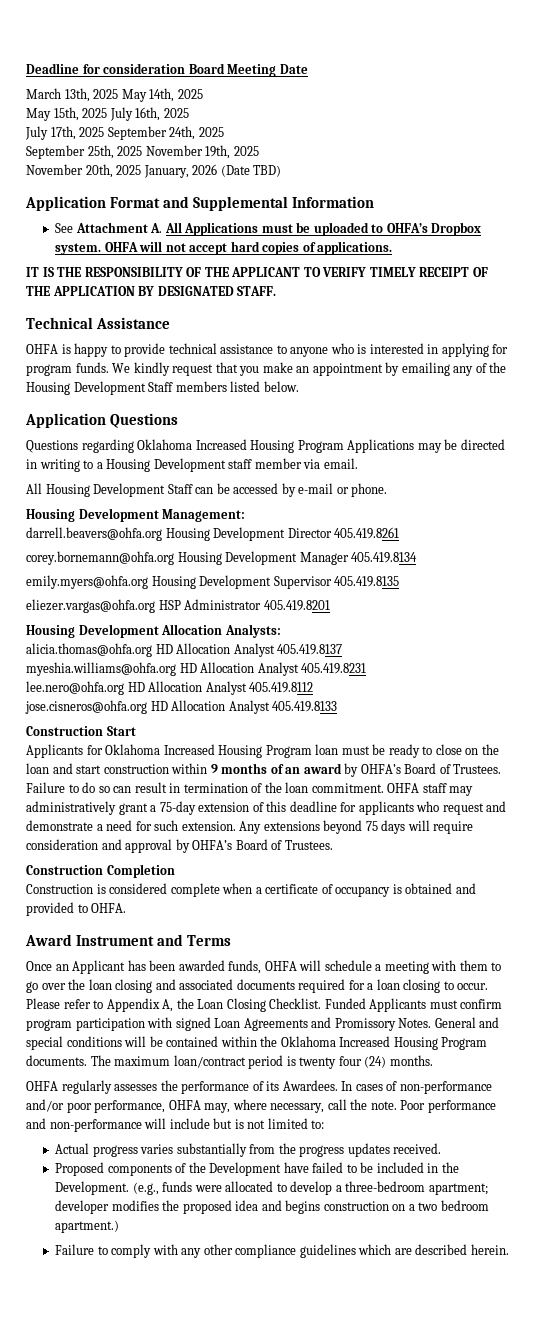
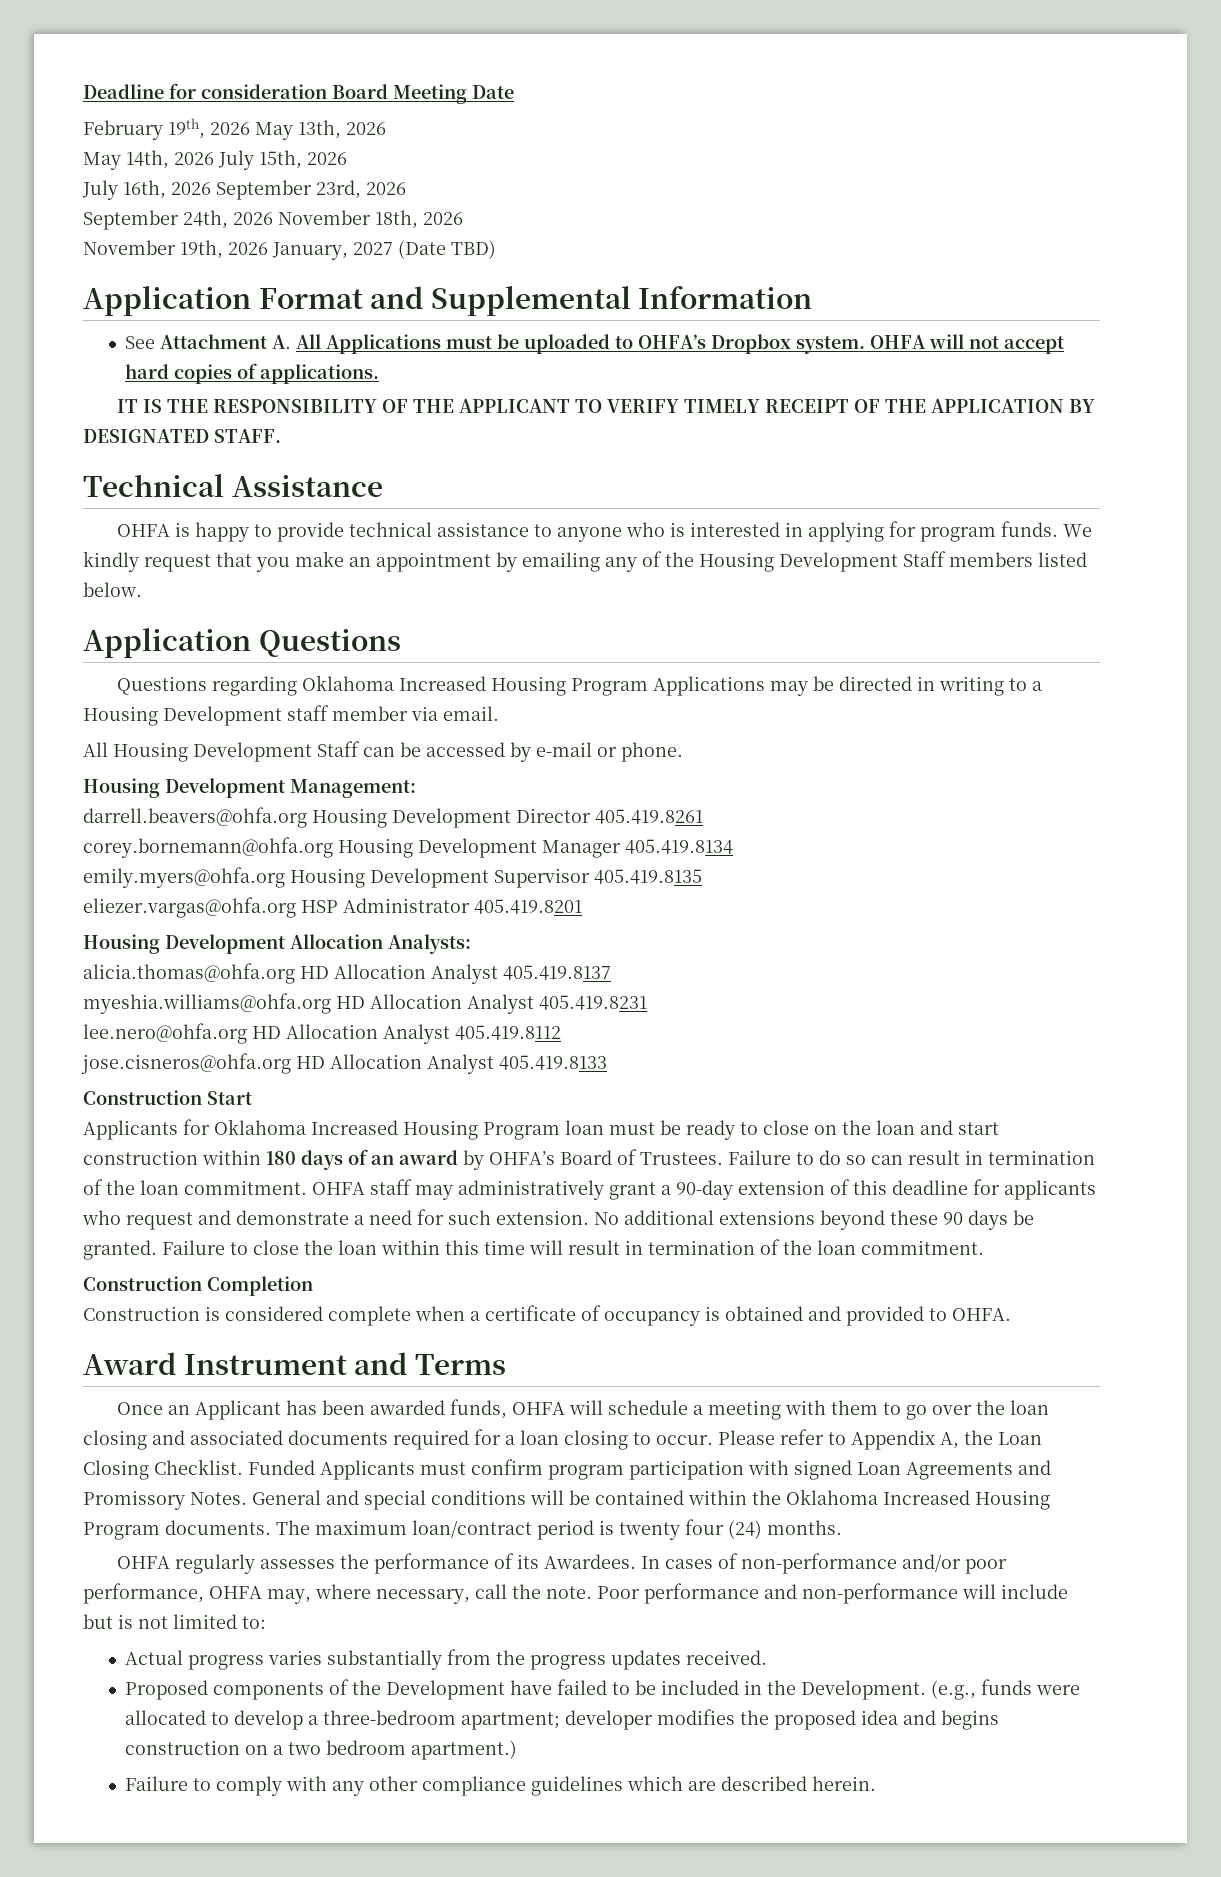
- March 13th, 2025 May 14th, 2025
- May 15th, 2025 July 16th, 2025
- July 17th, 2025 September 24th, 2025
- September 25th, 2025 November 19th, 2025
- November 20th, 2025 January, 2026 (Date TBD)
+ February 19th, 2026 May 13th, 2026
+ May 14th, 2026 July 15th, 2026
+ July 16th, 2026 September 23rd, 2026
+ September 24th, 2026 November 18th, 2026
+ November 19th, 2026 January, 2027 (Date TBD)
- Applicants for Oklahoma Increased Housing Program loan must be ready to close on the loan and start construction within 9 months of an award by OHFA’s Board of Trustees.
+ Applicants for Oklahoma Increased Housing Program loan must be ready to close on the loan and start construction within 180 days of an award by OHFA’s Board of Trustees.
- OHFA staff may administratively grant a 75-day extension of this deadline for applicants who request and demonstrate a need for such extension.
+ OHFA staff may administratively grant a 90-day extension of this deadline for applicants who request and demonstrate a need for such extension.
- Any extensions beyond 75 days will require consideration and approval by OHFA’s Board of Trustees.
+ No additional extensions beyond these 90 days be granted. Failure to close the loan within this time will result in termination of the loan commitment.

